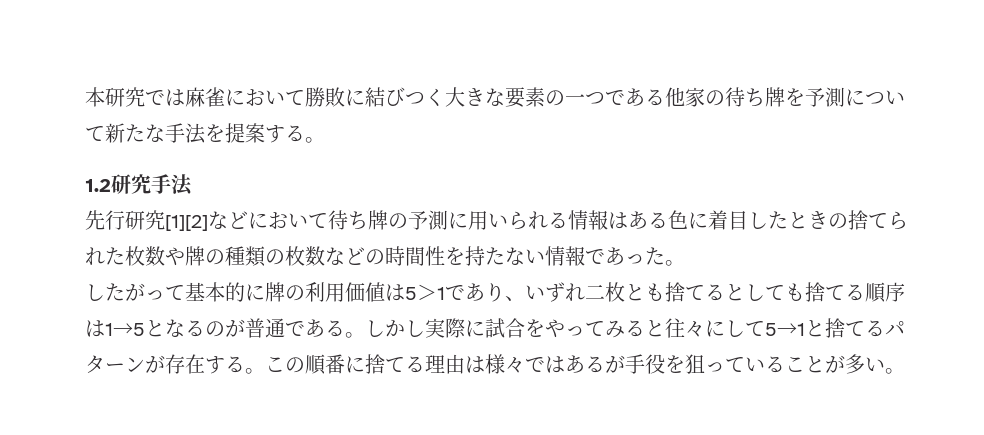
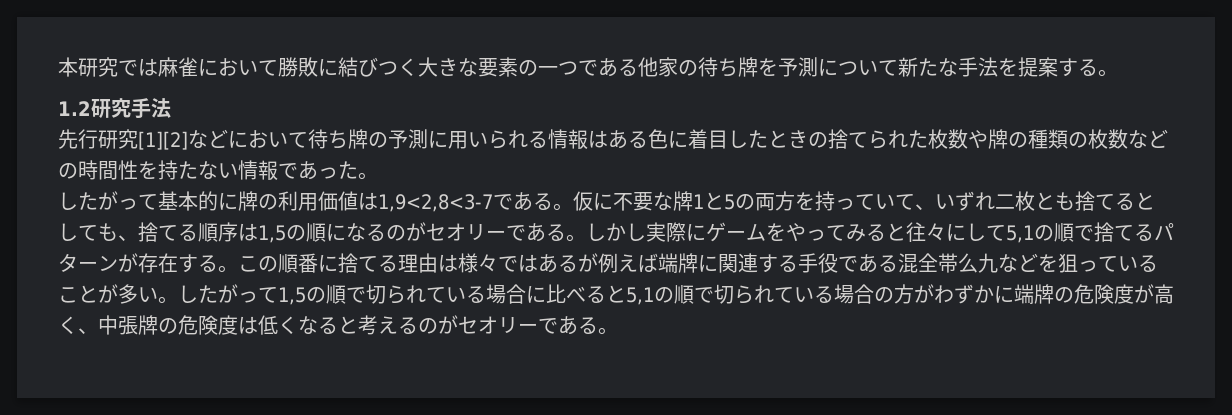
- したがって基本的に牌の利用価値は5＞1であり、いずれ二枚とも捨てるとしても捨てる順序は1→5となるのが普通である。
+ したがって基本的に牌の利用価値は1,9<2,8<3-7である。仮に不要な牌1と5の両方を持っていて、いずれ二枚とも捨てるとしても、捨てる順序は1,5の順になるのがセオリーである。
- しかし実際に試合をやってみると往々にして5→1と捨てるパターンが存在する。
+ しかし実際にゲームをやってみると往々にして5,1の順で捨てるパターンが存在する。
- この順番に捨てる理由は様々ではあるが手役を狙っていることが多い。
+ この順番に捨てる理由は様々ではあるが例えば端牌に関連する手役である混全帯么九などを狙っていることが多い。
+ したがって1,5の順で切られている場合に比べると5,1の順で切られている場合の方がわずかに端牌の危険度が高く、中張牌の危険度は低くなると考えるのがセオリーである。

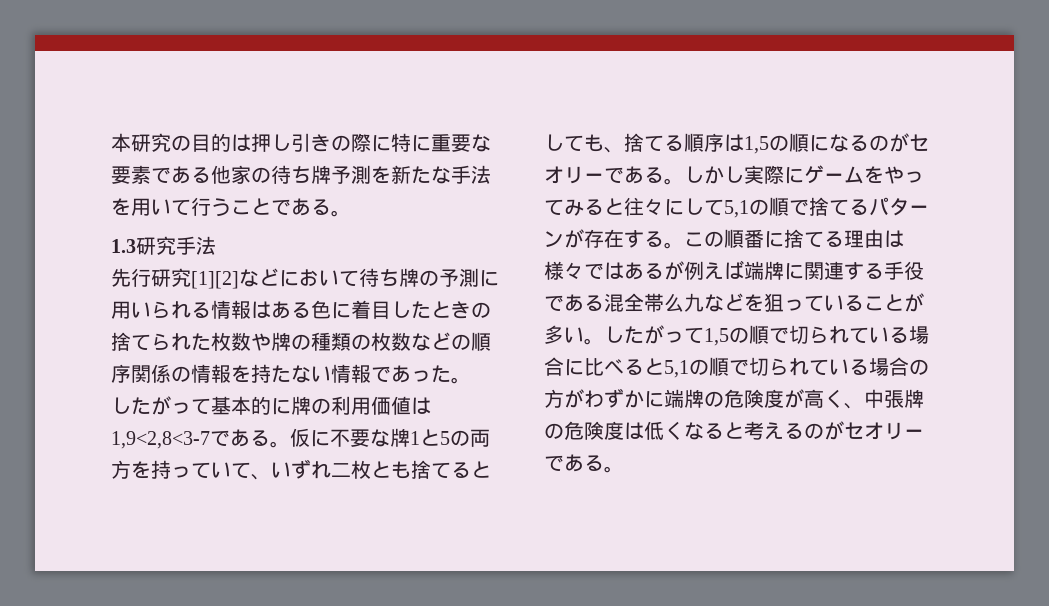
- 本研究では麻雀において勝敗に結びつく大きな要素の一つである他家の待ち牌を予測について新たな手法を提案する。
+ 本研究の目的は押し引きの際に特に重要な要素である他家の待ち牌予測を新たな手法を用いて行うことである。
- 1.2研究手法
+ 1.3研究手法
- 先行研究[1][2]などにおいて待ち牌の予測に用いられる情報はある色に着目したときの捨てられた枚数や牌の種類の枚数などの時間性を持たない情報であった。
+ 先行研究[1][2]などにおいて待ち牌の予測に用いられる情報はある色に着目したときの捨てられた枚数や牌の種類の枚数などの順序関係の情報を持たない情報であった。

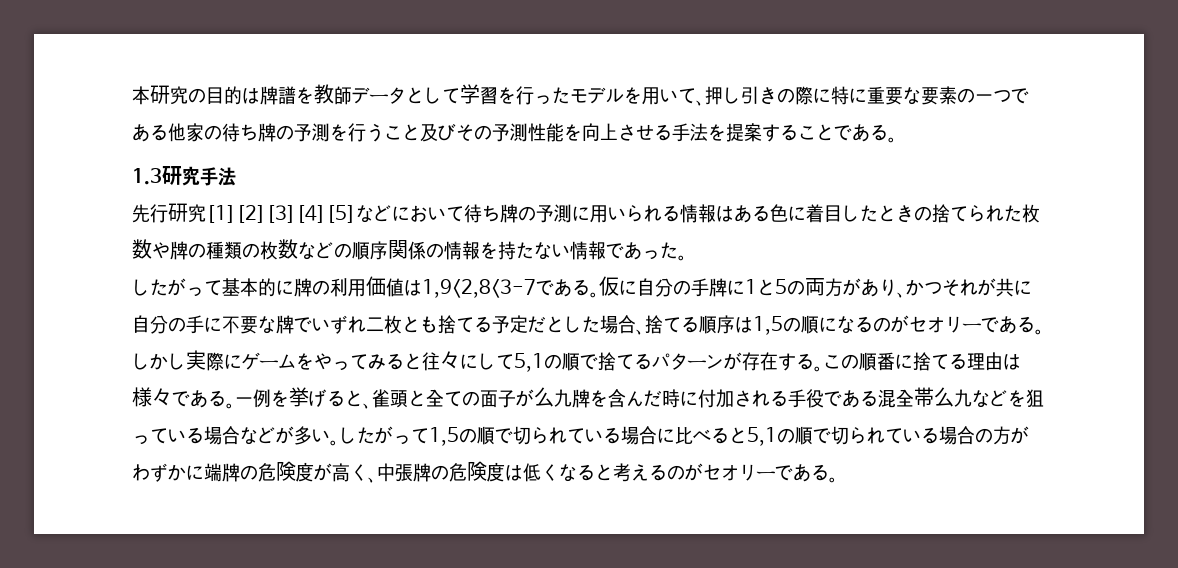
- 本研究の目的は押し引きの際に特に重要な要素である他家の待ち牌予測を新たな手法を用いて行うことである。
+ 本研究の目的は牌譜を教師データとして学習を行ったモデルを用いて、押し引きの際に特に重要な要素の一つである他家の待ち牌の予測を行うこと及びその予測性能を向上させる手法を提案することである。
- 先行研究[1][2]などにおいて待ち牌の予測に用いられる情報はある色に着目したときの捨てられた枚数や牌の種類の枚数などの順序関係の情報を持たない情報であった。
+ 先行研究[1][2][3][4][5]などにおいて待ち牌の予測に用いられる情報はある色に着目したときの捨てられた枚数や牌の種類の枚数などの順序関係の情報を持たない情報であった。
- 仮に不要な牌1と5の両方を持っていて、いずれ二枚とも捨てるとしても、捨てる順序は1,5の順になるのがセオリーである。
+ 仮に自分の手牌に1と5の両方があり、かつそれが共に自分の手に不要な牌でいずれ二枚とも捨てる予定だとした場合、捨てる順序は1,5の順になるのがセオリーである。
- この順番に捨てる理由は様々ではあるが例えば端牌に関連する手役である混全帯么九などを狙っていることが多い。
+ この順番に捨てる理由は様々である。一例を挙げると、雀頭と全ての面子が么九牌を含んだ時に付加される手役である混全帯么九などを狙っている場合などが多い。

